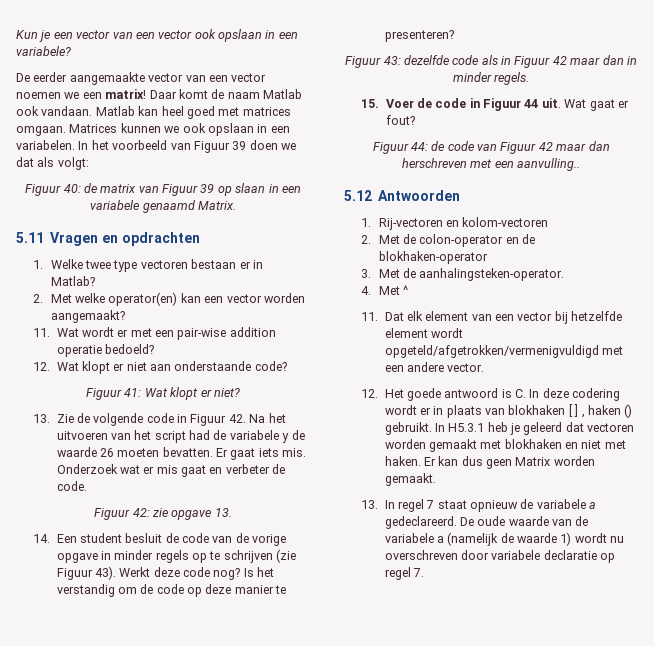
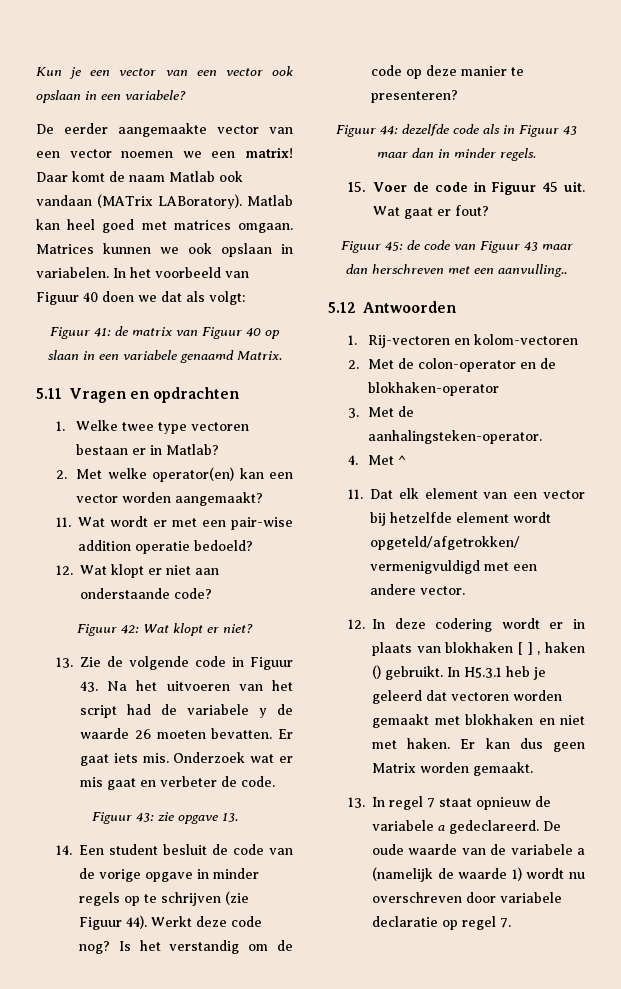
- Daar komt de naam Matlab ook vandaan.
+ Daar komt de naam Matlab ook vandaan (MATrix LABoratory).
- Matrices kunnen we ook opslaan in een variabelen.
+ Matrices kunnen we ook opslaan in variabelen.
- In het voorbeeld van Figuur 39 doen we dat als volgt:
+ In het voorbeeld van Figuur 40 doen we dat als volgt:
- Figuur 40: de matrix van Figuur 39 op slaan in een variabele genaamd Matrix.
+ Figuur 41: de matrix van Figuur 40 op slaan in een variabele genaamd Matrix.
- Figuur 41: Wat klopt er niet?
+ Figuur 42: Wat klopt er niet?
- 13. Zie de volgende code in Figuur 42. Na het uitvoeren van het script had de variabele y de waarde 26 moeten bevatten.
+ 13. Zie de volgende code in Figuur 43. Na het uitvoeren van het script had de variabele y de waarde 26 moeten bevatten.
- Figuur 42: zie opgave 13.
+ Figuur 43: zie opgave 13.
- 14. Een student besluit de code van de vorige opgave in minder regels op te schrijven (zie Figuur 43).
+ 14. Een student besluit de code van de vorige opgave in minder regels op te schrijven (zie Figuur 44).
- Figuur 43: dezelfde code als in Figuur 42 maar dan in minder regels.
+ Figuur 44: dezelfde code als in Figuur 43 maar dan in minder regels.
- 15. Voer de code in Figuur 44 uit.
+ 15. Voer de code in Figuur 45 uit.
- Figuur 44: de code van Figuur 42 maar dan herschreven met een aanvulling..
+ Figuur 45: de code van Figuur 43 maar dan herschreven met een aanvulling..
- 12. Het goede antwoord is C. In deze codering wordt er in plaats van blokhaken [ ] , haken () gebruikt.
+ 12. In deze codering wordt er in plaats van blokhaken [ ] , haken () gebruikt.

